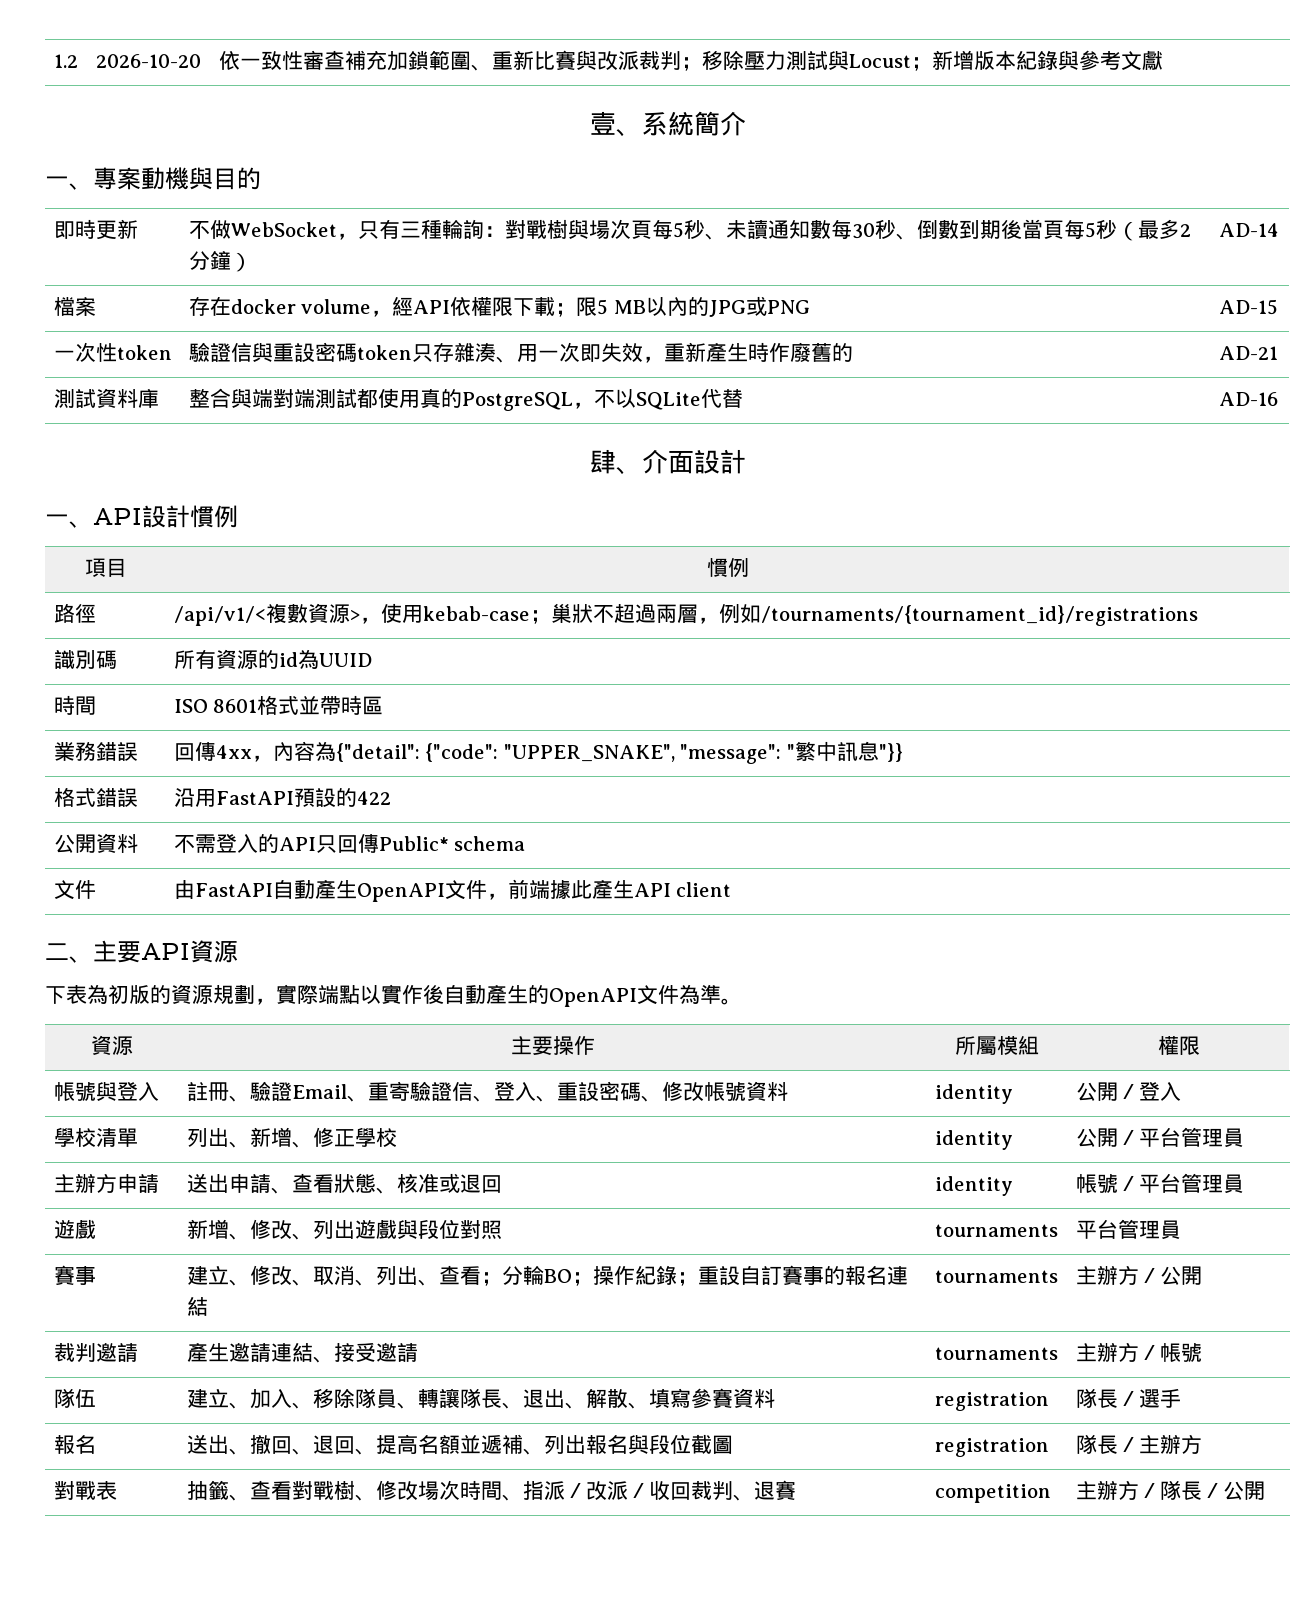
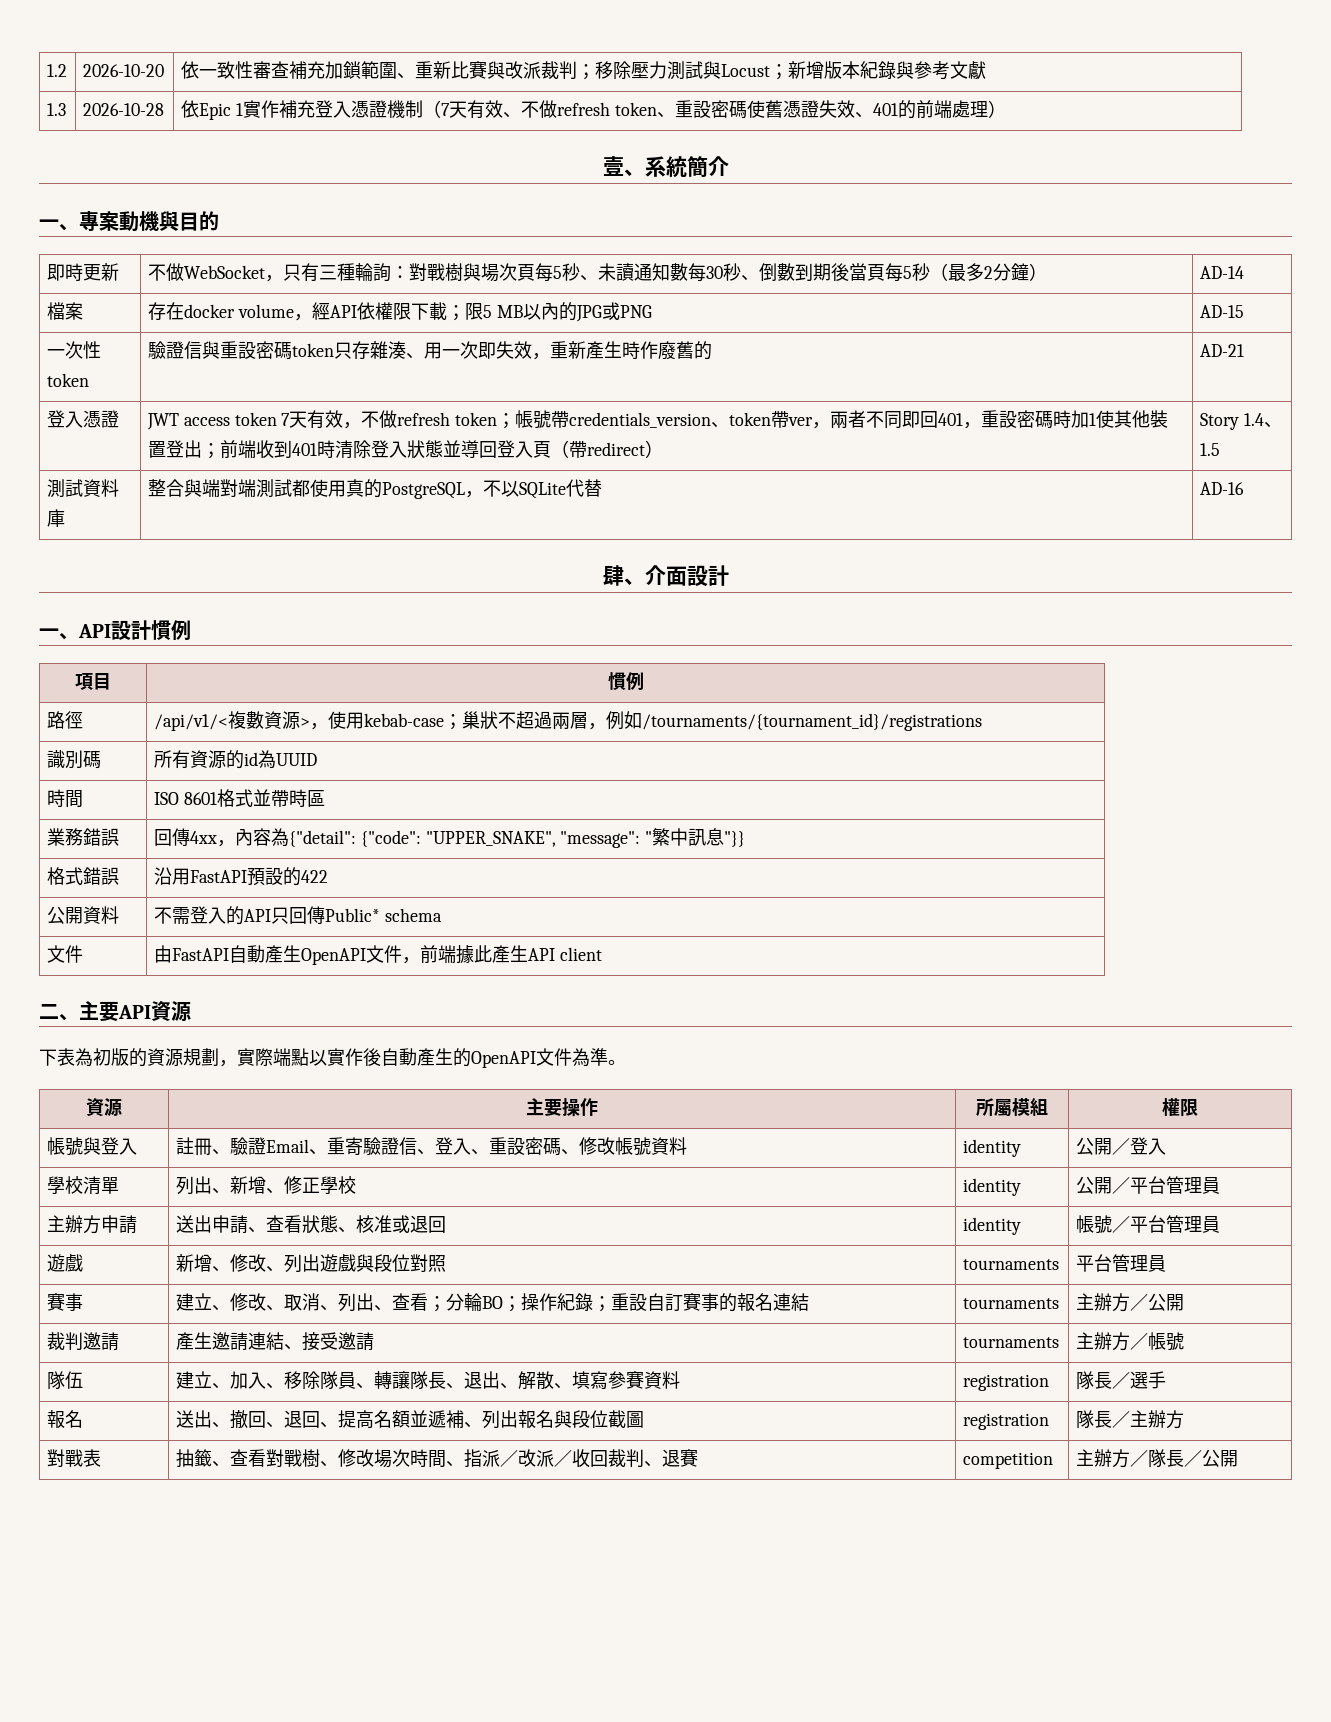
+ 1.3 | 2026-10-28 | 依Epic 1實作補充登入憑證機制（7天有效、不做refresh token、重設密碼使舊憑證失效、401的前端處理）
+ 登入憑證 | JWT access token 7天有效，不做refresh token；帳號帶credentials_version、token帶ver，兩者不同即回401，重設密碼時加1使其他裝置登出；前端收到401時清除登入狀態並導回登入頁（帶redirect） | Story 1.4、1.5

